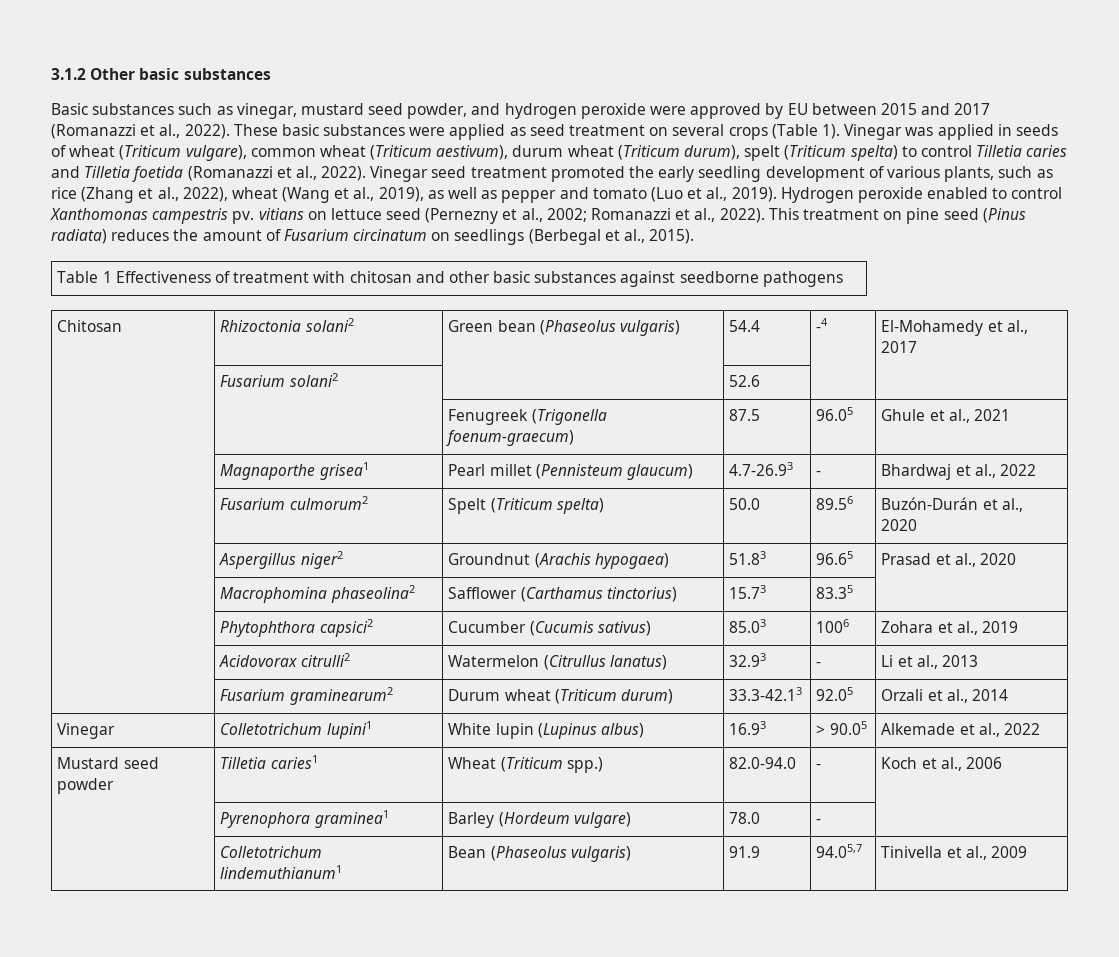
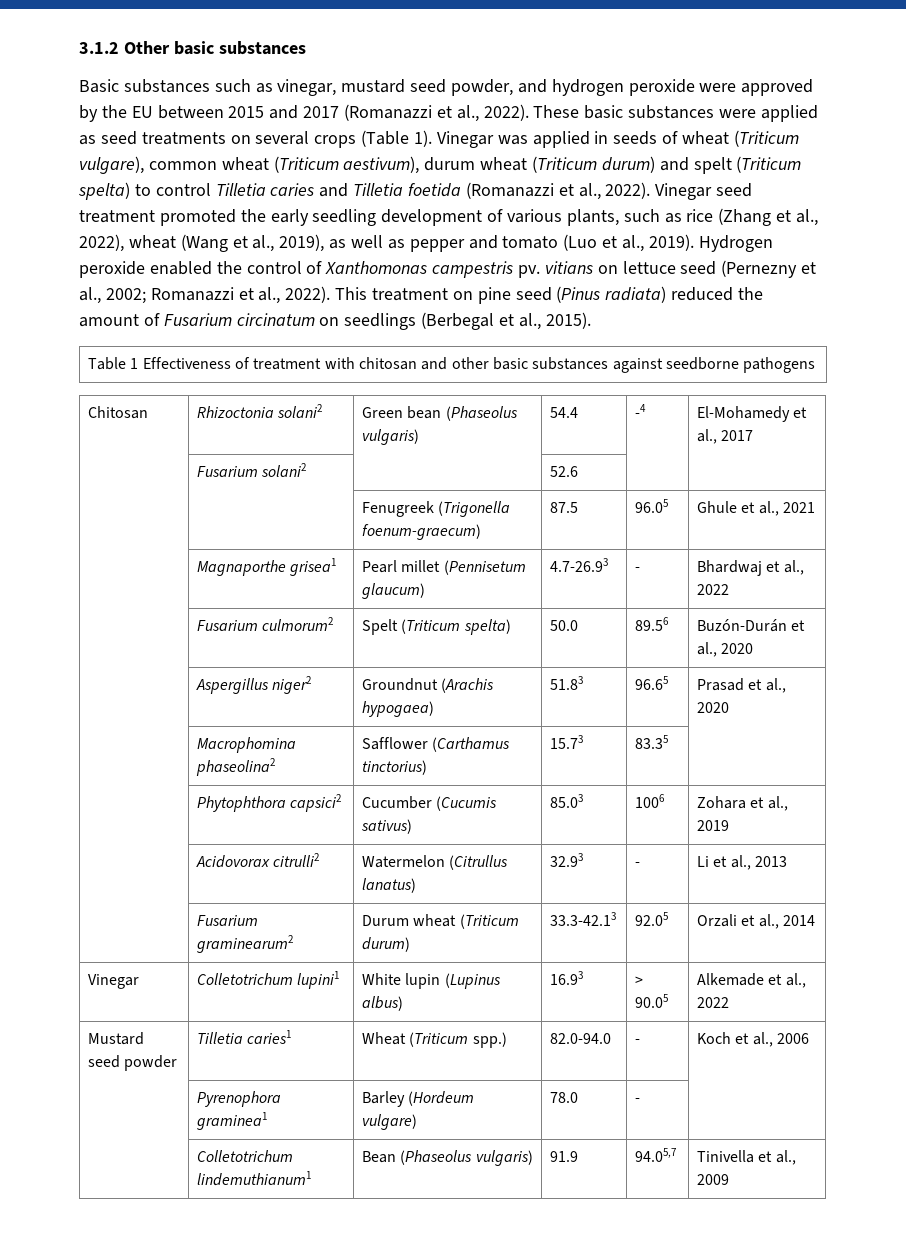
- Basic substances such as vinegar, mustard seed powder, and hydrogen peroxide were approved by EU between 2015 and 2017 (Romanazzi et al., 2022).
+ Basic substances such as vinegar, mustard seed powder, and hydrogen peroxide were approved by the EU between 2015 and 2017 (Romanazzi et al., 2022).
- These basic substances were applied as seed treatment on several crops (Table 1).
+ These basic substances were applied as seed treatments on several crops (Table 1).
- Vinegar was applied in seeds of wheat (Triticum vulgare), common wheat (Triticum aestivum), durum wheat (Triticum durum), spelt (Triticum spelta) to control Tilletia caries and Tilletia foetida (Romanazzi et al., 2022).
+ Vinegar was applied in seeds of wheat (Triticum vulgare), common wheat (Triticum aestivum), durum wheat (Triticum durum) and spelt (Triticum spelta) to control Tilletia caries and Tilletia foetida (Romanazzi et al., 2022).
- Hydrogen peroxide enabled to control Xanthomonas campestris pv. vitians on lettuce seed (Pernezny et al., 2002; Romanazzi et al., 2022).
+ Hydrogen peroxide enabled the control of Xanthomonas campestris pv. vitians on lettuce seed (Pernezny et al., 2002; Romanazzi et al., 2022).
- This treatment on pine seed (Pinus radiata) reduces the amount of Fusarium circinatum on seedlings (Berbegal et al., 2015).
+ This treatment on pine seed (Pinus radiata) reduced the amount of Fusarium circinatum on seedlings (Berbegal et al., 2015).
- | Magnaporthe grisea1 | Pearl millet (Pennisteum glaucum) | 4.7-26.93 | - | Bhardwaj et al., 2022
+ | Magnaporthe grisea1 | Pearl millet (Pennisetum glaucum) | 4.7-26.93 | - | Bhardwaj et al., 2022

